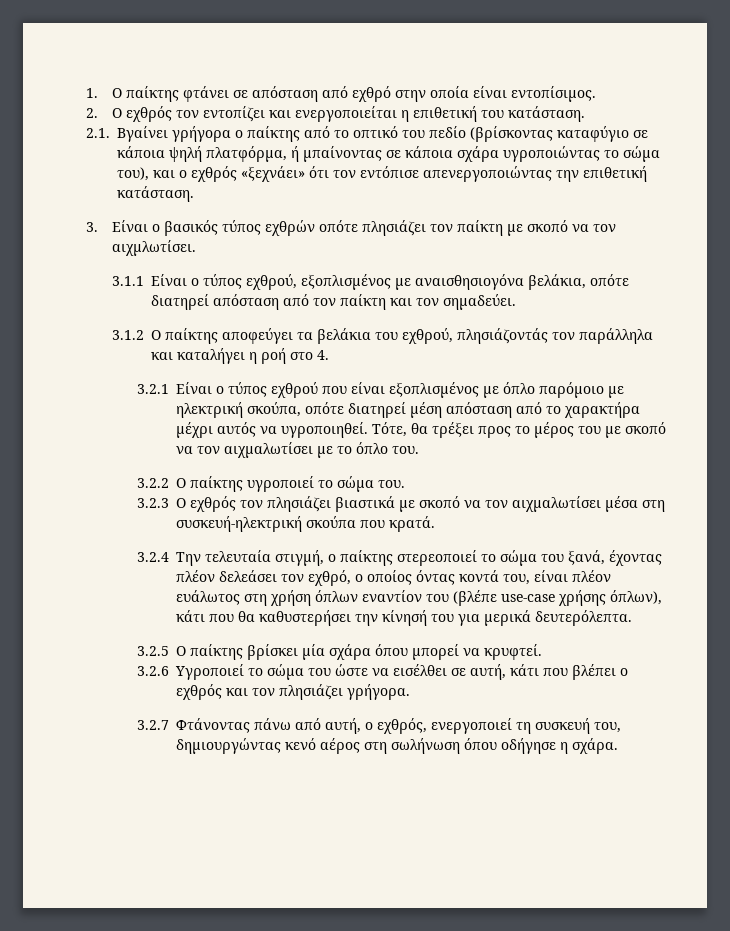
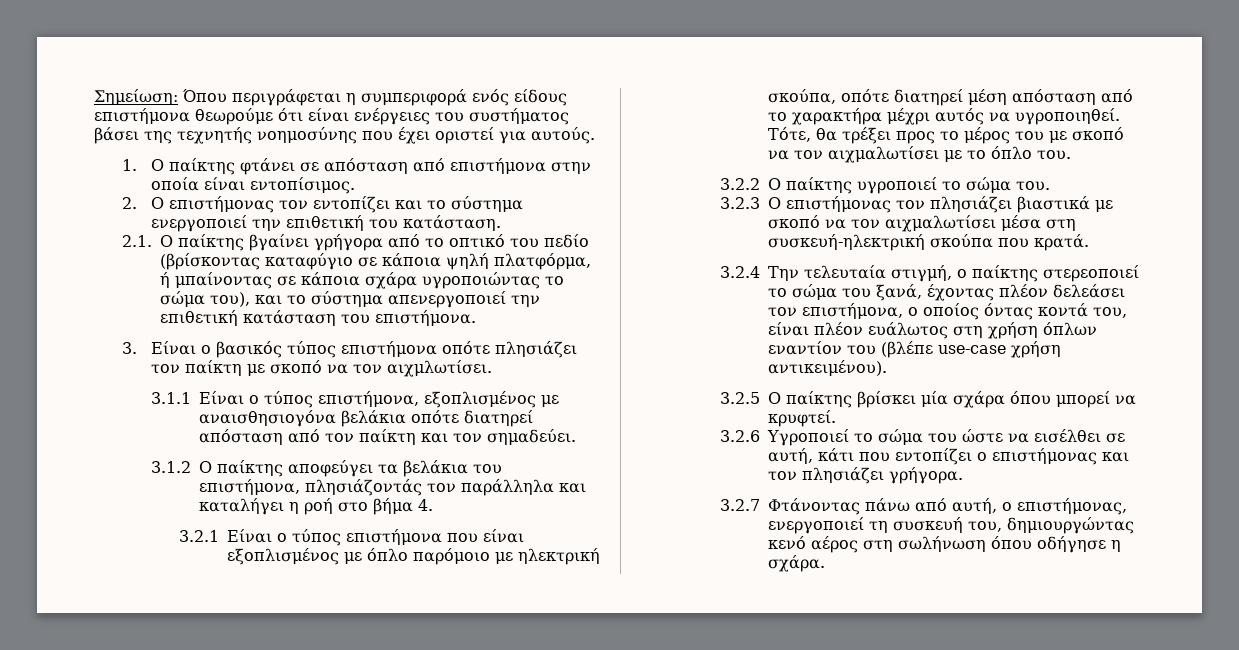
+ Σημείωση: Όπου περιγράφεται η συμπεριφορά ενός είδους επιστήμονα θεωρούμε ότι είναι ενέργειες του συστήματος βάσει της τεχνητής νοημοσύνης που έχει οριστεί για αυτούς.
- 1. Ο παίκτης φτάνει σε απόσταση από εχθρό στην οποία είναι εντοπίσιμος.
+ 1. Ο παίκτης φτάνει σε απόσταση από επιστήμονα στην οποία είναι εντοπίσιμος.
- 2. Ο εχθρός τον εντοπίζει και ενεργοποιείται η επιθετική του κατάσταση.
+ 2. Ο επιστήμονας τον εντοπίζει και το σύστημα ενεργοποιεί την επιθετική του κατάσταση.
- 2.1. Βγαίνει γρήγορα ο παίκτης από το οπτικό του πεδίο (βρίσκοντας καταφύγιο σε κάποια ψηλή πλατφόρμα, ή μπαίνοντας σε κάποια σχάρα υγροποιώντας το σώμα του), και ο εχθρός «ξεχνάει» ότι τον εντόπισε απενεργοποιώντας την επιθετική κατάσταση.
+ 2.1. Ο παίκτης βγαίνει γρήγορα από το οπτικό του πεδίο (βρίσκοντας καταφύγιο σε κάποια ψηλή πλατφόρμα, ή μπαίνοντας σε κάποια σχάρα υγροποιώντας το σώμα του), και το σύστημα απενεργοποιεί την επιθετική κατάσταση του επιστήμονα.
- 3. Είναι ο βασικός τύπος εχθρών οπότε πλησιάζει τον παίκτη με σκοπό να τον αιχμλωτίσει.
+ 3. Είναι ο βασικός τύπος επιστήμονα οπότε πλησιάζει τον παίκτη με σκοπό να τον αιχμλωτίσει.
- 3.1.1 Είναι ο τύπος εχθρού, εξοπλισμένος με αναισθησιογόνα βελάκια, οπότε διατηρεί απόσταση από τον παίκτη και τον σημαδεύει.
+ 3.1.1 Είναι ο τύπος επιστήμονα, εξοπλισμένος με αναισθησιογόνα βελάκια οπότε διατηρεί απόσταση από τον παίκτη και τον σημαδεύει.
- 3.1.2 Ο παίκτης αποφεύγει τα βελάκια του εχθρού, πλησιάζοντάς τον παράλληλα και καταλήγει η ροή στο 4.
+ 3.1.2 Ο παίκτης αποφεύγει τα βελάκια του επιστήμονα, πλησιάζοντάς τον παράλληλα και καταλήγει η ροή στο βήμα 4.
- 3.2.1 Είναι ο τύπος εχθρού που είναι εξοπλισμένος με όπλο παρόμοιο με ηλεκτρική σκούπα, οπότε διατηρεί μέση απόσταση από το χαρακτήρα μέχρι αυτός να υγροποιηθεί.
+ 3.2.1 Είναι ο τύπος επιστήμονα που είναι εξοπλισμένος με όπλο παρόμοιο με ηλεκτρική σκούπα, οπότε διατηρεί μέση απόσταση από το χαρακτήρα μέχρι αυτός να υγροποιηθεί.
- 3.2.3 Ο εχθρός τον πλησιάζει βιαστικά με σκοπό να τον αιχμαλωτίσει μέσα στη συσκευή-ηλεκτρική σκούπα που κρατά.
+ 3.2.3 Ο επιστήμονας τον πλησιάζει βιαστικά με σκοπό να τον αιχμαλωτίσει μέσα στη συσκευή-ηλεκτρική σκούπα που κρατά.
- 3.2.4 Την τελευταία στιγμή, ο παίκτης στερεοποιεί το σώμα του ξανά, έχοντας πλέον δελεάσει τον εχθρό, ο οποίος όντας κοντά του, είναι πλέον ευάλωτος στη χρήση όπλων εναντίον του (βλέπε use-case χρήσης όπλων), κάτι που θα καθυστερήσει την κίνησή του για μερικά δευτερόλεπτα.
+ 3.2.4 Την τελευταία στιγμή, ο παίκτης στερεοποιεί το σώμα του ξανά, έχοντας πλέον δελεάσει τον επιστήμονα, ο οποίος όντας κοντά του, είναι πλέον ευάλωτος στη χρήση όπλων εναντίον του (βλέπε use-case χρήση αντικειμένου).
- 3.2.6 Υγροποιεί το σώμα του ώστε να εισέλθει σε αυτή, κάτι που βλέπει ο εχθρός και τον πλησιάζει γρήγορα.
+ 3.2.6 Υγροποιεί το σώμα του ώστε να εισέλθει σε αυτή, κάτι που εντοπίζει ο επιστήμονας και τον πλησιάζει γρήγορα.
- 3.2.7 Φτάνοντας πάνω από αυτή, ο εχθρός, ενεργοποιεί τη συσκευή του, δημιουργώντας κενό αέρος στη σωλήνωση όπου οδήγησε η σχάρα.
+ 3.2.7 Φτάνοντας πάνω από αυτή, ο επιστήμονας, ενεργοποιεί τη συσκευή του, δημιουργώντας κενό αέρος στη σωλήνωση όπου οδήγησε η σχάρα.

